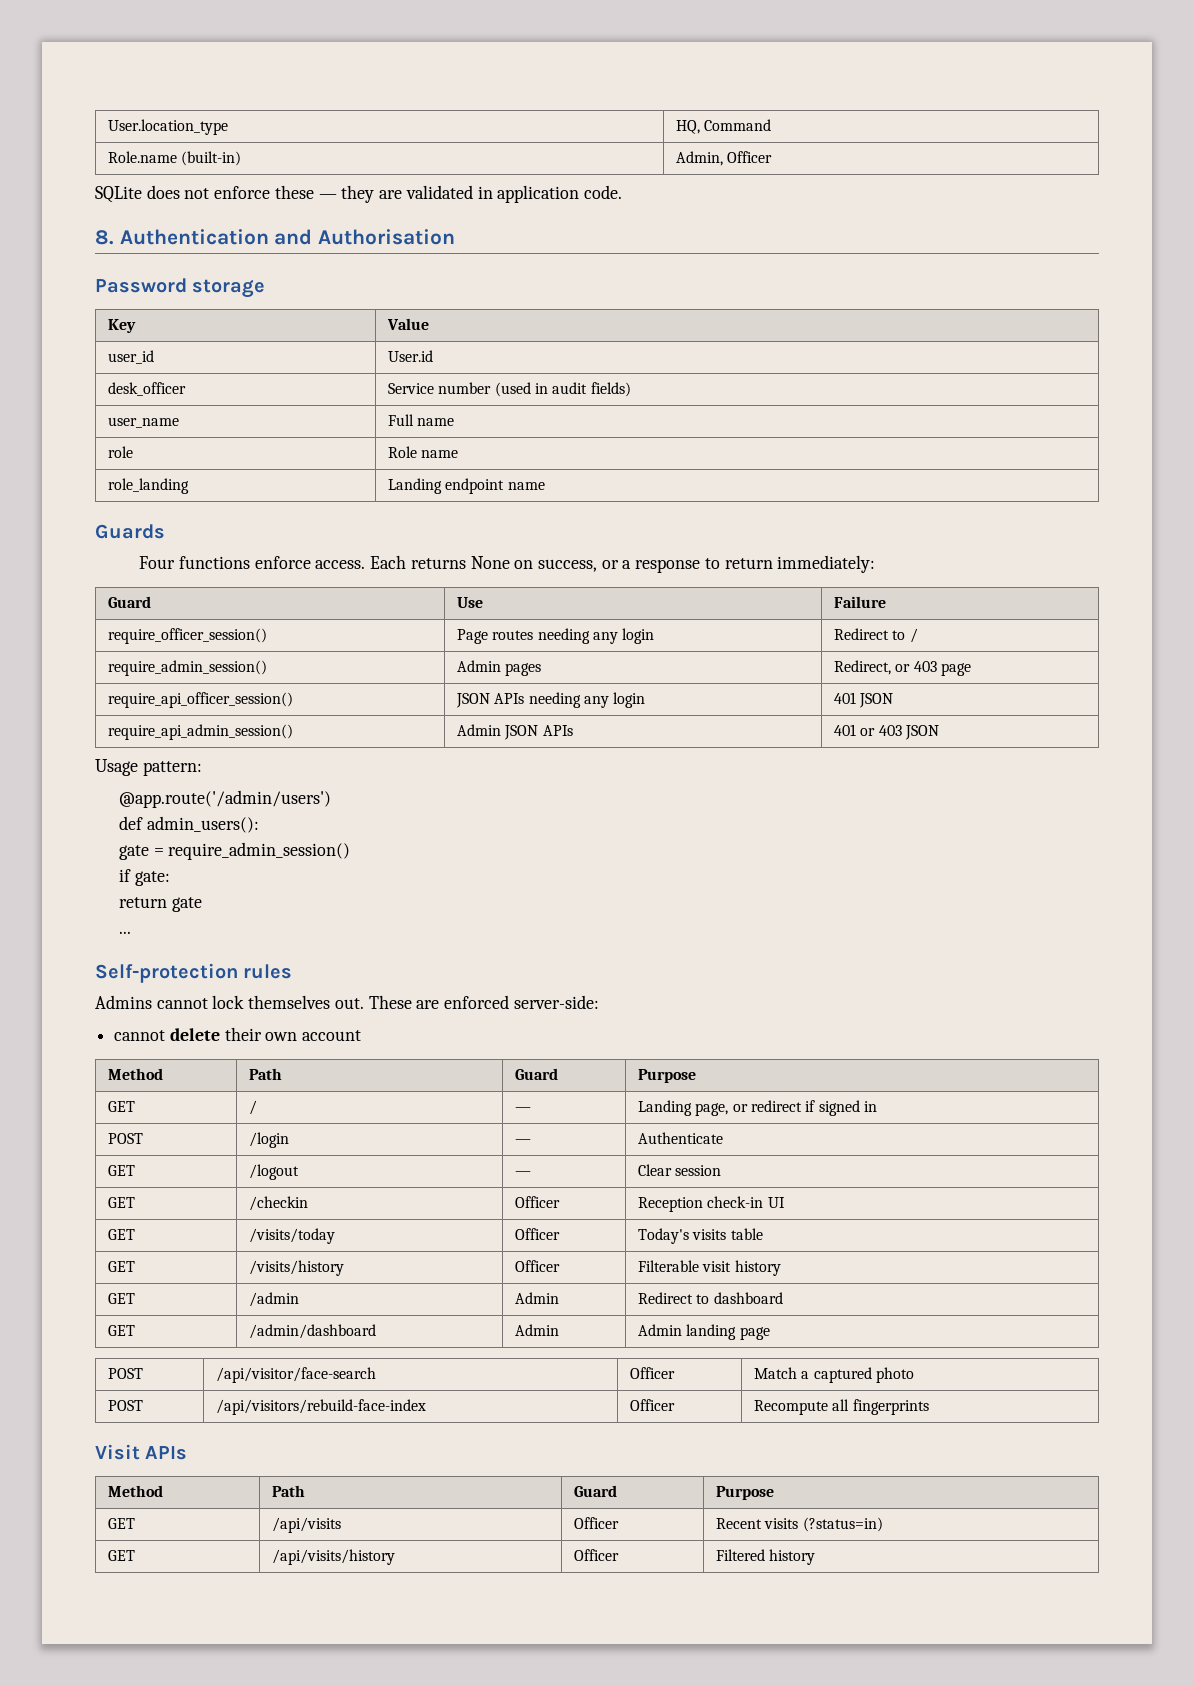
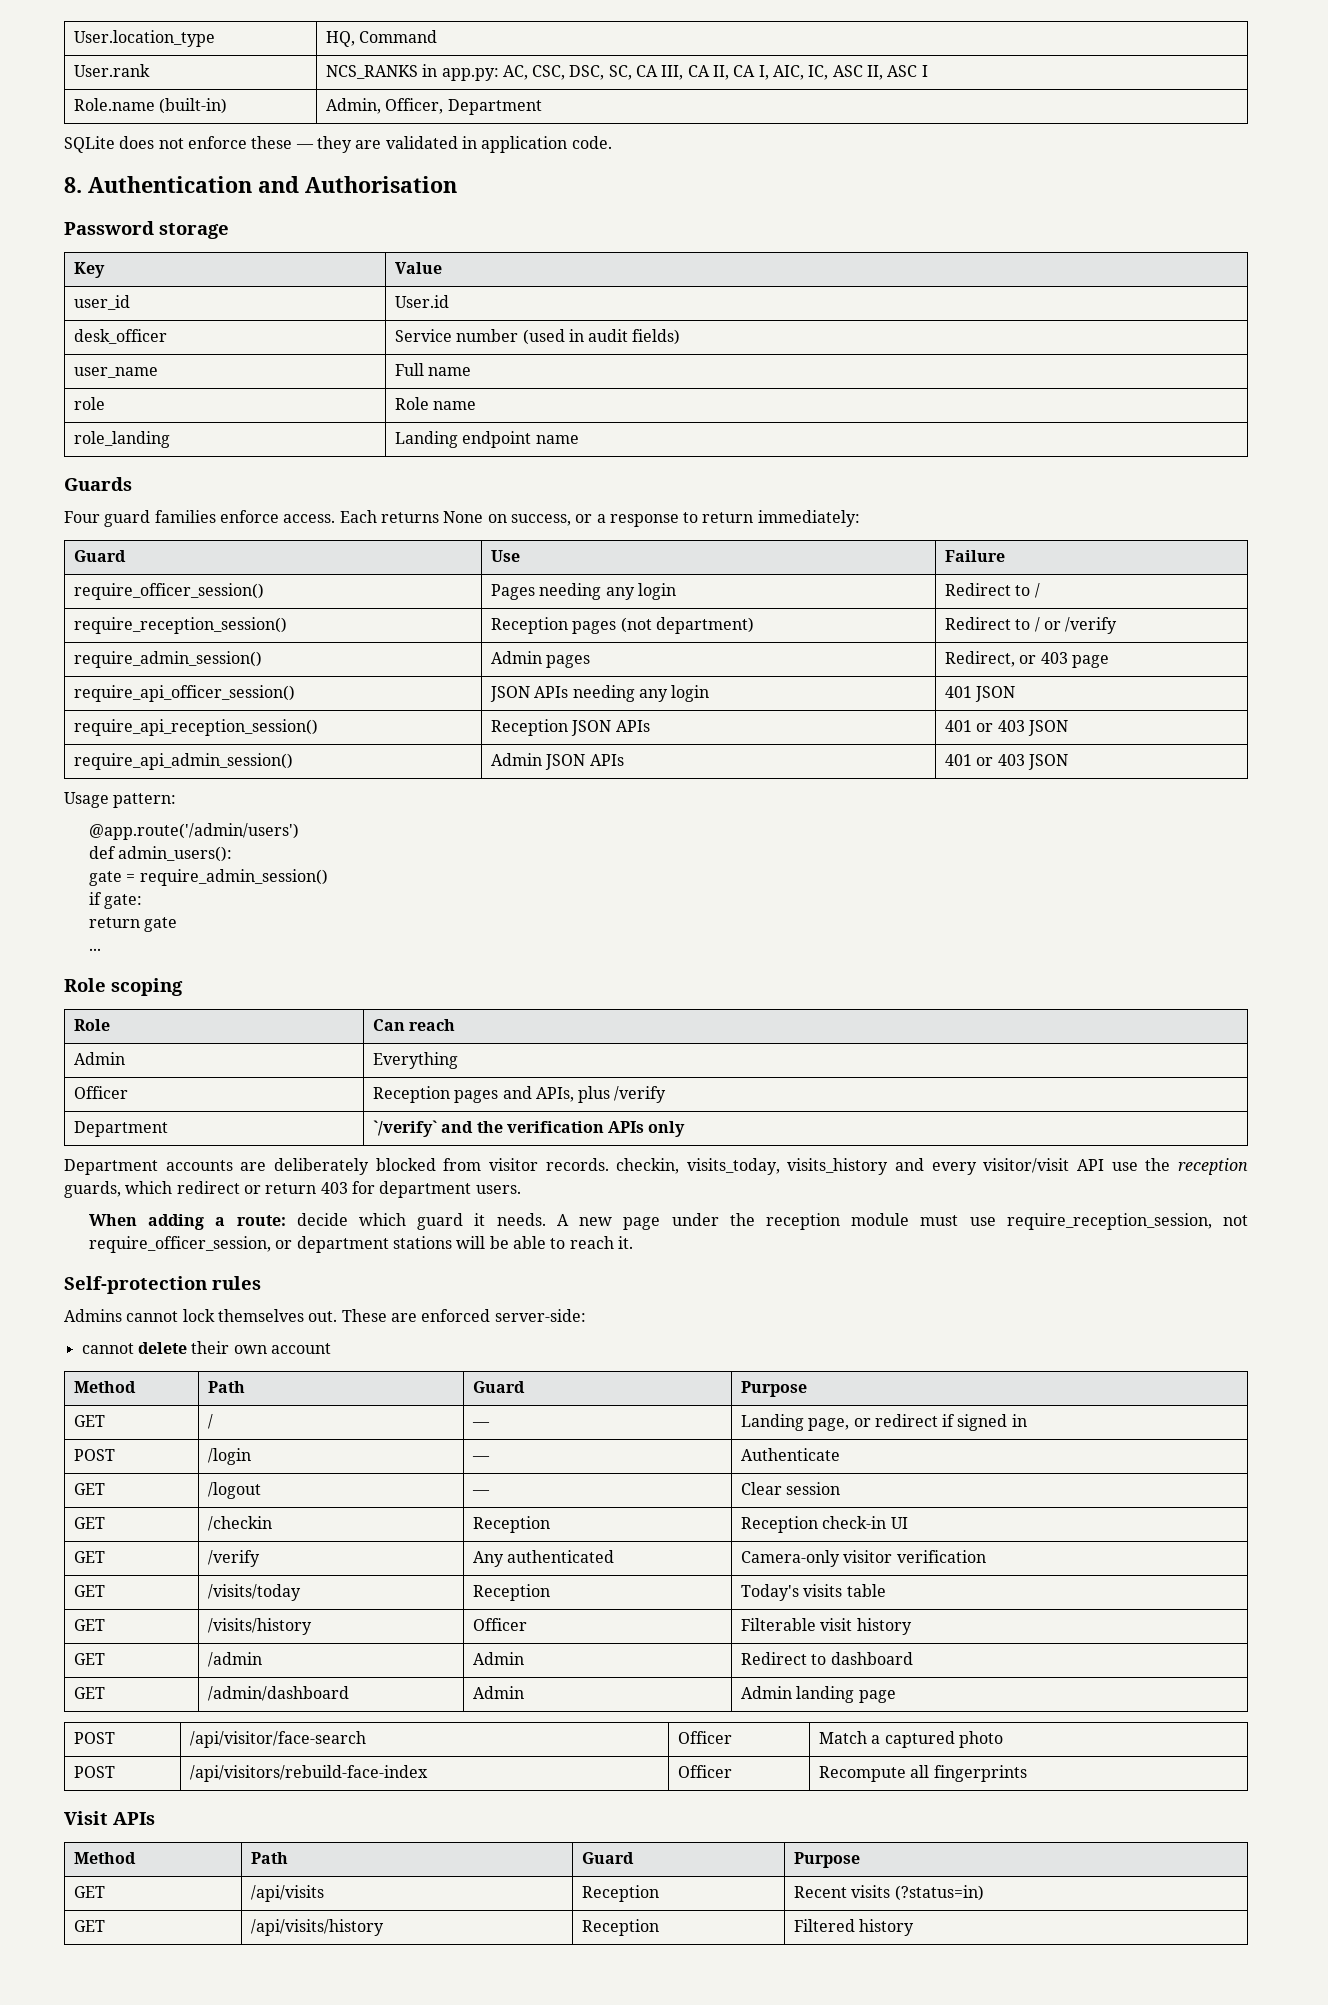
+ User.rank | NCS_RANKS in app.py: AC, CSC, DSC, SC, CA III, CA II, CA I, AIC, IC, ASC II, ASC I
- Role.name (built-in) | Admin, Officer
+ Role.name (built-in) | Admin, Officer, Department
- Four functions enforce access.
+ Four guard families enforce access.
- require_officer_session() | Page routes needing any login | Redirect to /
+ require_officer_session() | Pages needing any login | Redirect to /
+ require_reception_session() | Reception pages (not department) | Redirect to / or /verify
+ require_api_reception_session() | Reception JSON APIs | 401 or 403 JSON
+ Role scoping
+ Role | Can reach
+ Admin | Everything
+ Officer | Reception pages and APIs, plus /verify
+ Department | `/verify` and the verification APIs only
+ Department accounts are deliberately blocked from visitor records. checkin, visits_today, visits_history and every visitor/visit API use the reception guards, which redirect or return 403 for department users.
+ When adding a route: decide which guard it needs. A new page under the reception module must use require_reception_session, not require_officer_session, or department stations will be able to reach it.
- GET | /checkin | Officer | Reception check-in UI
+ GET | /checkin | Reception | Reception check-in UI
+ GET | /verify | Any authenticated | Camera-only visitor verification
- GET | /visits/today | Officer | Today's visits table
+ GET | /visits/today | Reception | Today's visits table
- GET | /api/visits | Officer | Recent visits (?status=in)
+ GET | /api/visits | Reception | Recent visits (?status=in)
- GET | /api/visits/history | Officer | Filtered history
+ GET | /api/visits/history | Reception | Filtered history

